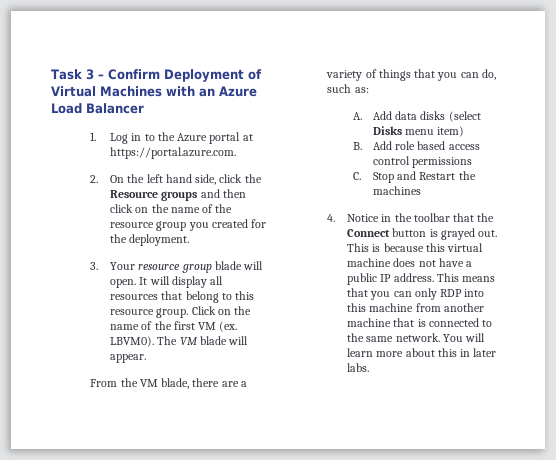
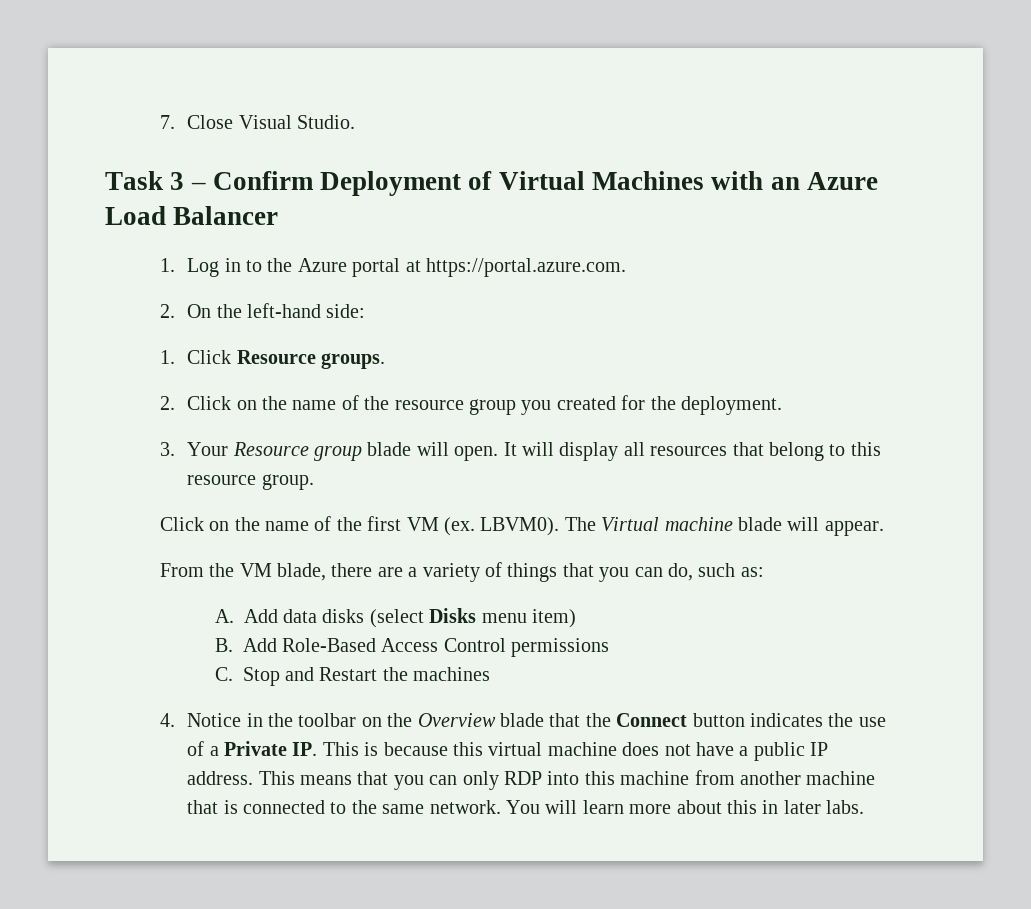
+ 7. Close Visual Studio.
- 2. On the left hand side, click the Resource groups and then click on the name of the resource group you created for the deployment.
+ 2. On the left-hand side:
+ 1. Click Resource groups.
+ 2. Click on the name of the resource group you created for the deployment.
- 3. Your resource group blade will open.
+ 3. Your Resource group blade will open.
- It will display all resources that belong to this resource group. Click on the name of the first VM (ex.
+ It will display all resources that belong to this resource group.
+ Click on the name of the first VM (ex.
- The VM blade will appear.
+ The Virtual machine blade will appear.
- B. Add role based access control permissions
+ B. Add Role-Based Access Control permissions
- 4. Notice in the toolbar that the Connect button is grayed out. This is because this virtual machine does not have a public IP address.
+ 4. Notice in the toolbar on the Overview blade that the Connect button indicates the use of a Private IP. This is because this virtual machine does not have a public IP address.

